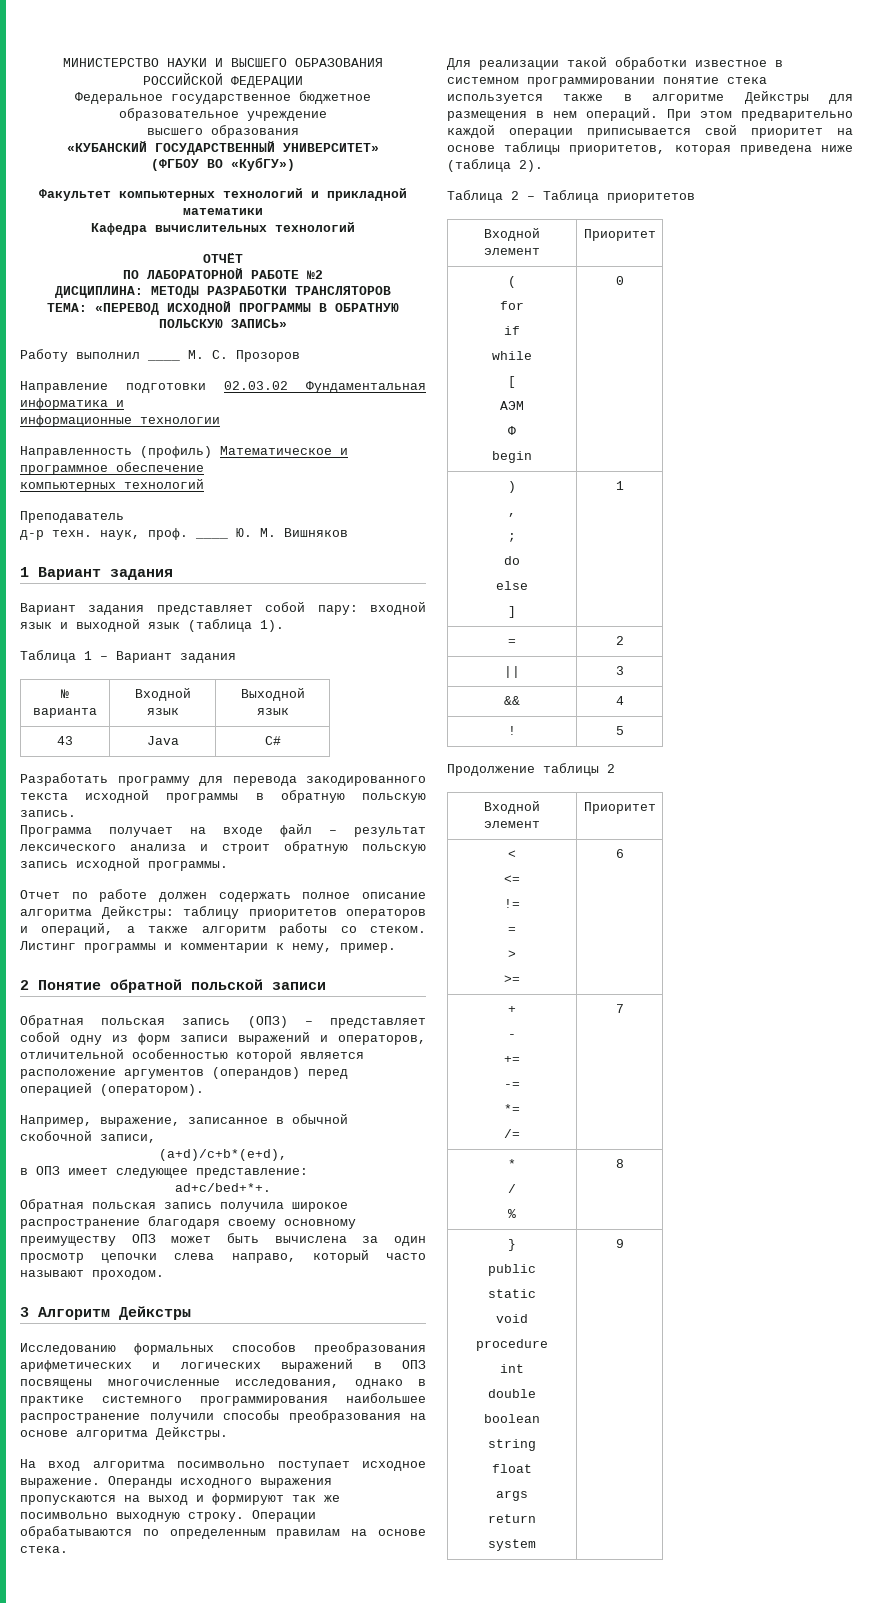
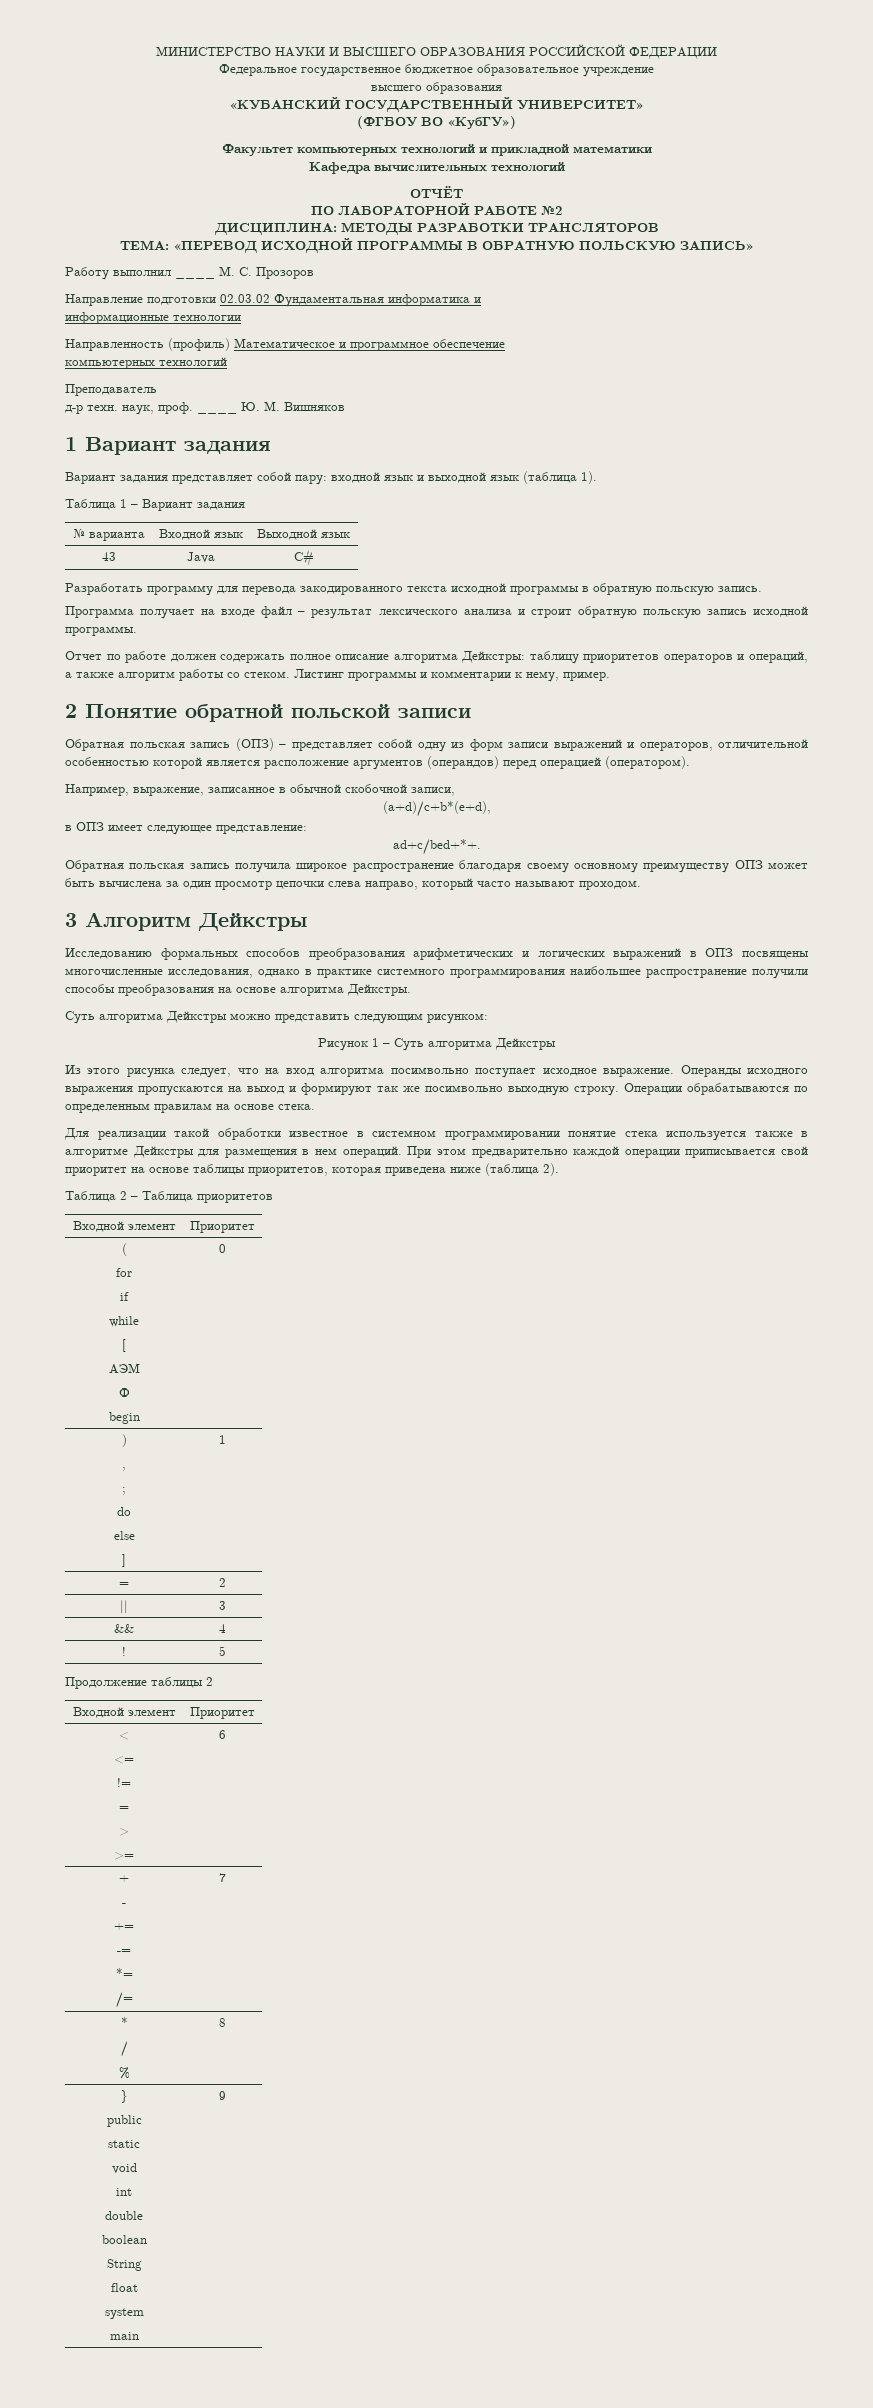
- На вход алгоритма посимвольно поступает исходное выражение.
+ Суть алгоритма Дейкстры можно представить следующим рисунком:
+ Рисунок 1 – Суть алгоритма Дейкстры
+ Из этого рисунка следует, что на вход алгоритма посимвольно поступает исходное выражение.
  }
  public
  static
  void
- procedure
  int
  double
  boolean
- string
+ String
  float
- args
- return
- system | 9
+ system
+ main | 9

